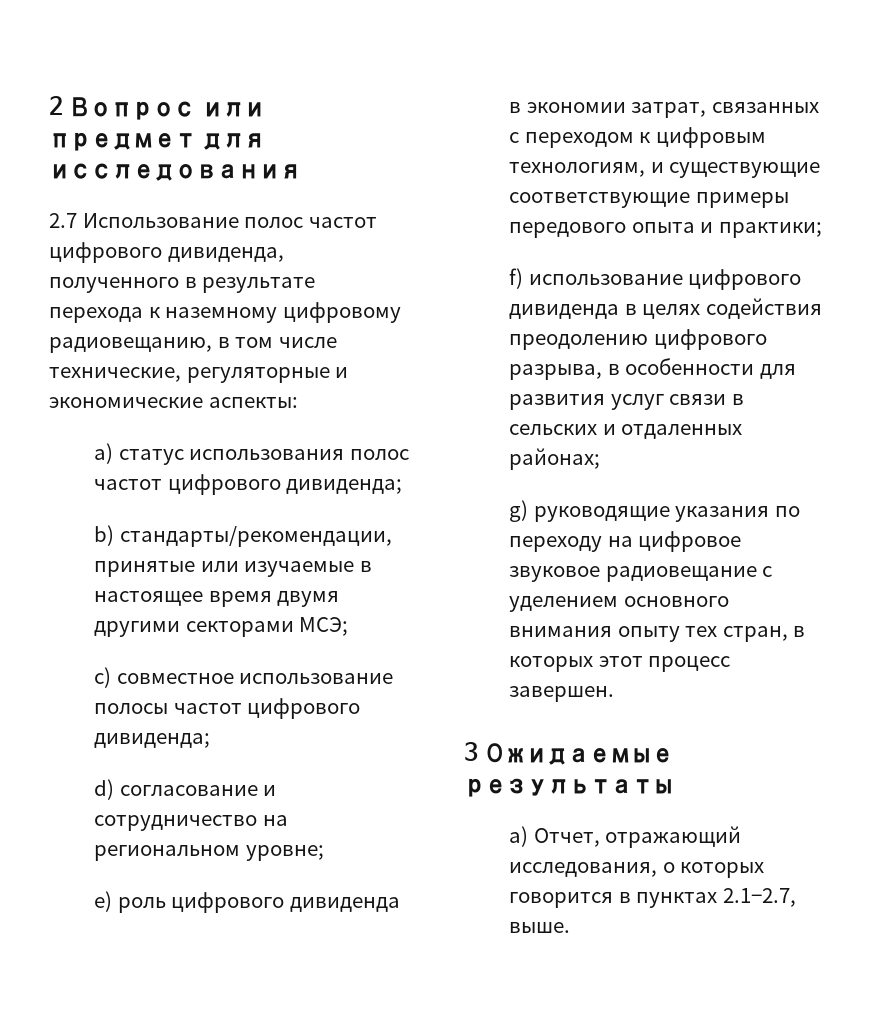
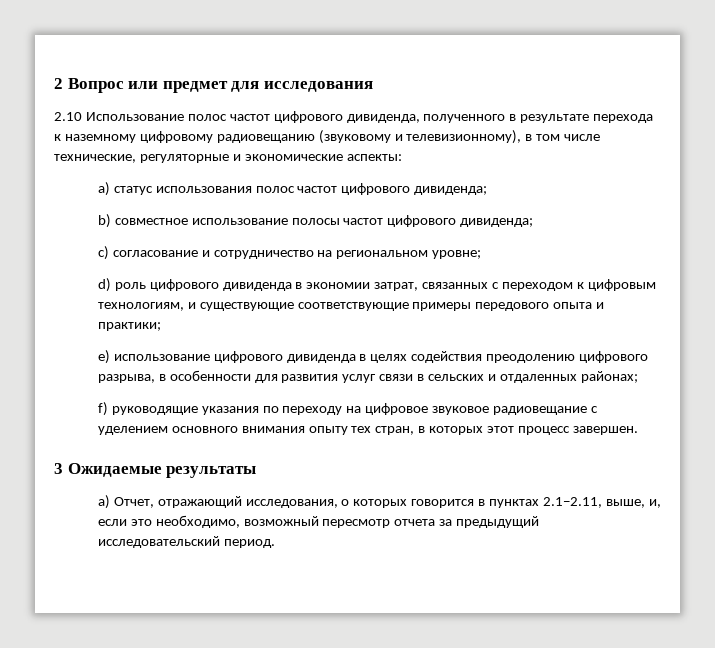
- 2.7 Использование полос частот цифрового дивиденда, полученного в результате перехода к наземному цифровому радиовещанию, в том числе технические, регуляторные и экономические аспекты:
+ 2.10 Использование полос частот цифрового дивиденда, полученного в результате перехода к наземному цифровому радиовещанию (звуковому и телевизионному), в том числе технические, регуляторные и экономические аспекты:
- b) стандарты/рекомендации, принятые или изучаемые в настоящее время двумя другими секторами МСЭ;
- c) совместное использование полосы частот цифрового дивиденда;
+ b) совместное использование полосы частот цифрового дивиденда;
- d) согласование и сотрудничество на региональном уровне;
+ c) согласование и сотрудничество на региональном уровне;
- e) роль цифрового дивиденда в экономии затрат, связанных с переходом к цифровым технологиям, и существующие соответствующие примеры передового опыта и практики;
+ d) роль цифрового дивиденда в экономии затрат, связанных с переходом к цифровым технологиям, и существующие соответствующие примеры передового опыта и практики;
- f) использование цифрового дивиденда в целях содействия преодолению цифрового разрыва, в особенности для развития услуг связи в сельских и отдаленных районах;
+ e) использование цифрового дивиденда в целях содействия преодолению цифрового разрыва, в особенности для развития услуг связи в сельских и отдаленных районах;
- g) руководящие указания по переходу на цифровое звуковое радиовещание с уделением основного внимания опыту тех стран, в которых этот процесс завершен.
+ f) руководящие указания по переходу на цифровое звуковое радиовещание с уделением основного внимания опыту тех стран, в которых этот процесс завершен.
- a) Отчет, отражающий исследования, о которых говорится в пунктах 2.1−2.7, выше.
+ a) Отчет, отражающий исследования, о которых говорится в пунктах 2.1−2.11, выше, и, если это необходимо, возможный пересмотр отчета за предыдущий исследовательский период.

